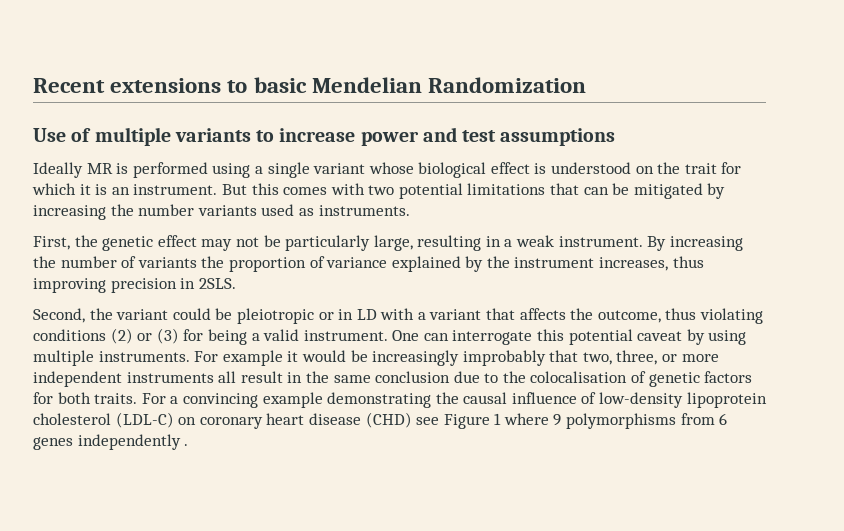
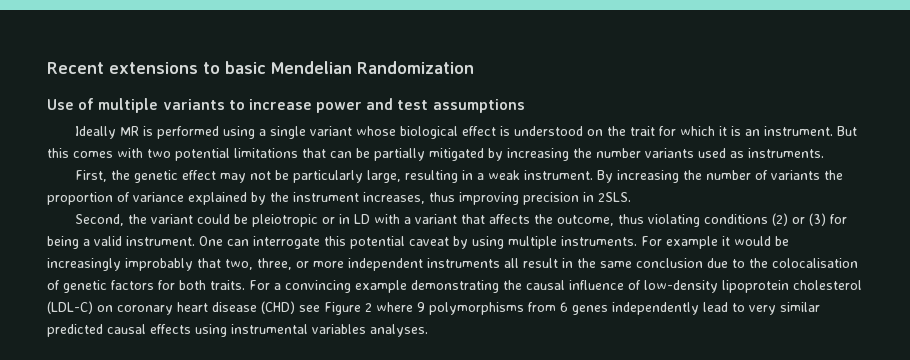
- But this comes with two potential limitations that can be mitigated by increasing the number variants used as instruments.
+ But this comes with two potential limitations that can be partially mitigated by increasing the number variants used as instruments.
- For a convincing example demonstrating the causal influence of low-density lipoprotein cholesterol (LDL-C) on coronary heart disease (CHD) see Figure 1 where 9 polymorphisms from 6 genes independently .
+ For a convincing example demonstrating the causal influence of low-density lipoprotein cholesterol (LDL-C) on coronary heart disease (CHD) see Figure 2 where 9 polymorphisms from 6 genes independently lead to very similar predicted causal effects using instrumental variables analyses.

